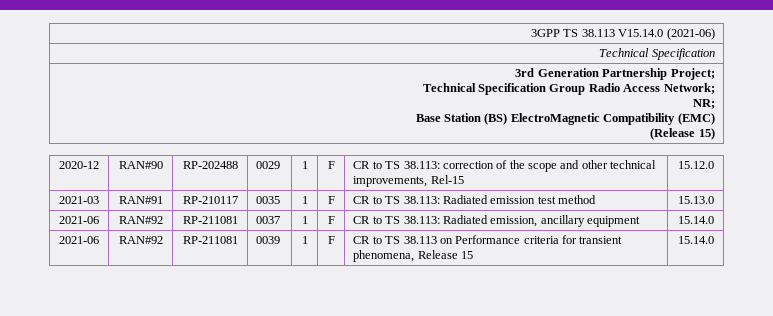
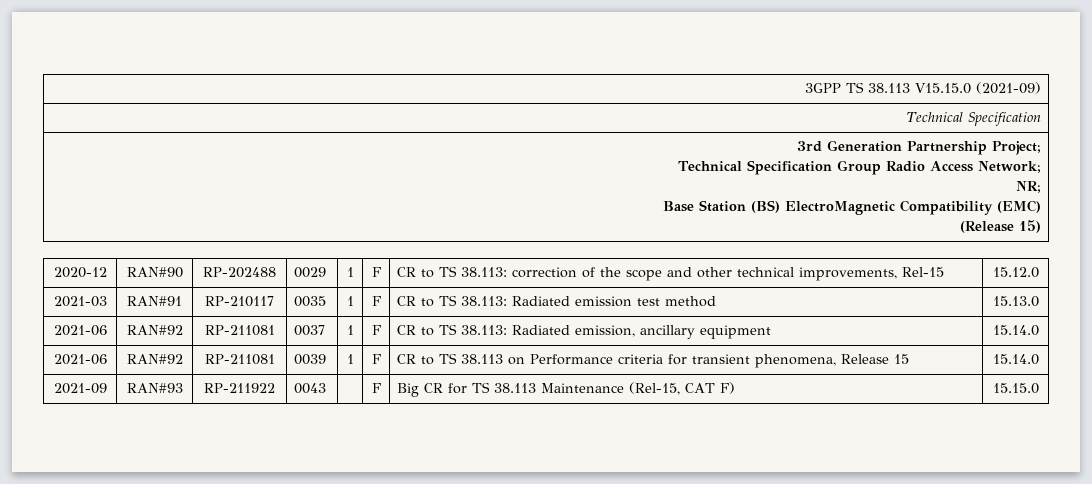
- 3GPP TS 38.113 V15.14.0 (2021-06)
+ 3GPP TS 38.113 V15.15.0 (2021-09)
+ 2021-09 | RAN#93 | RP-211922 | 0043 | | F | Big CR for TS 38.113 Maintenance (Rel-15, CAT F) | 15.15.0

